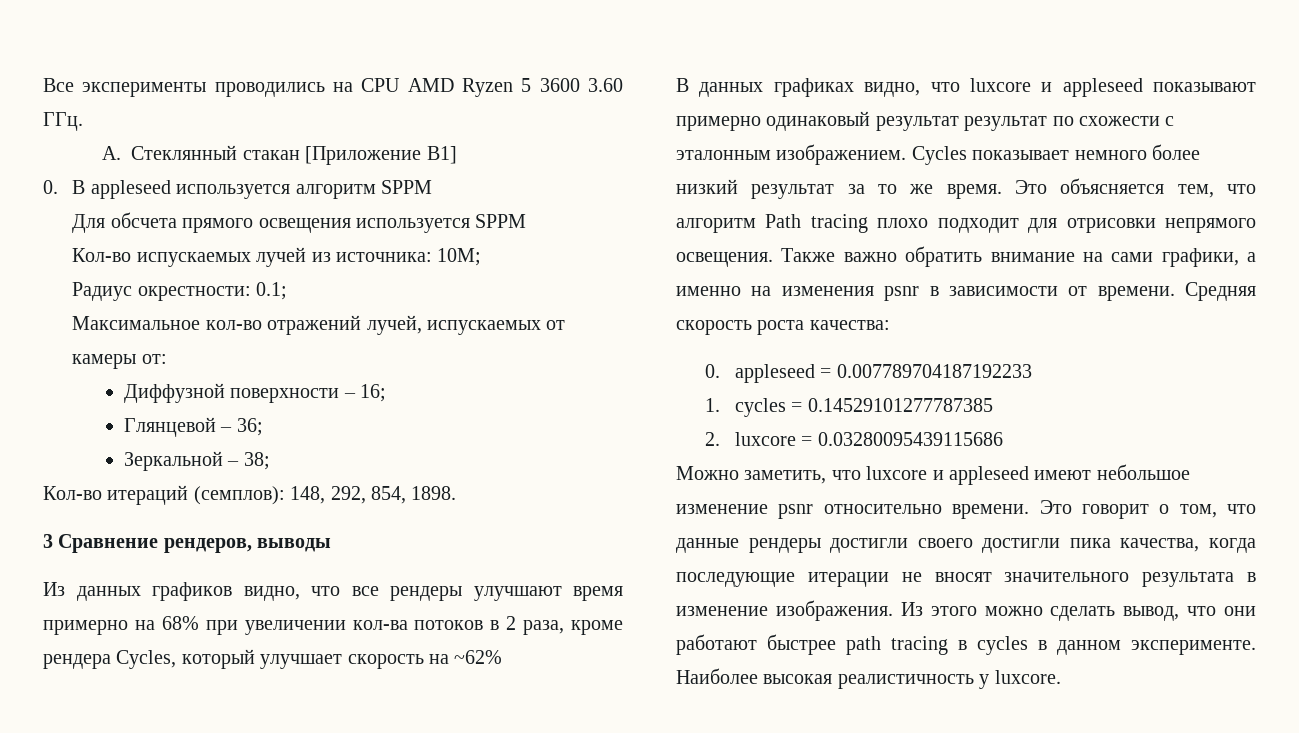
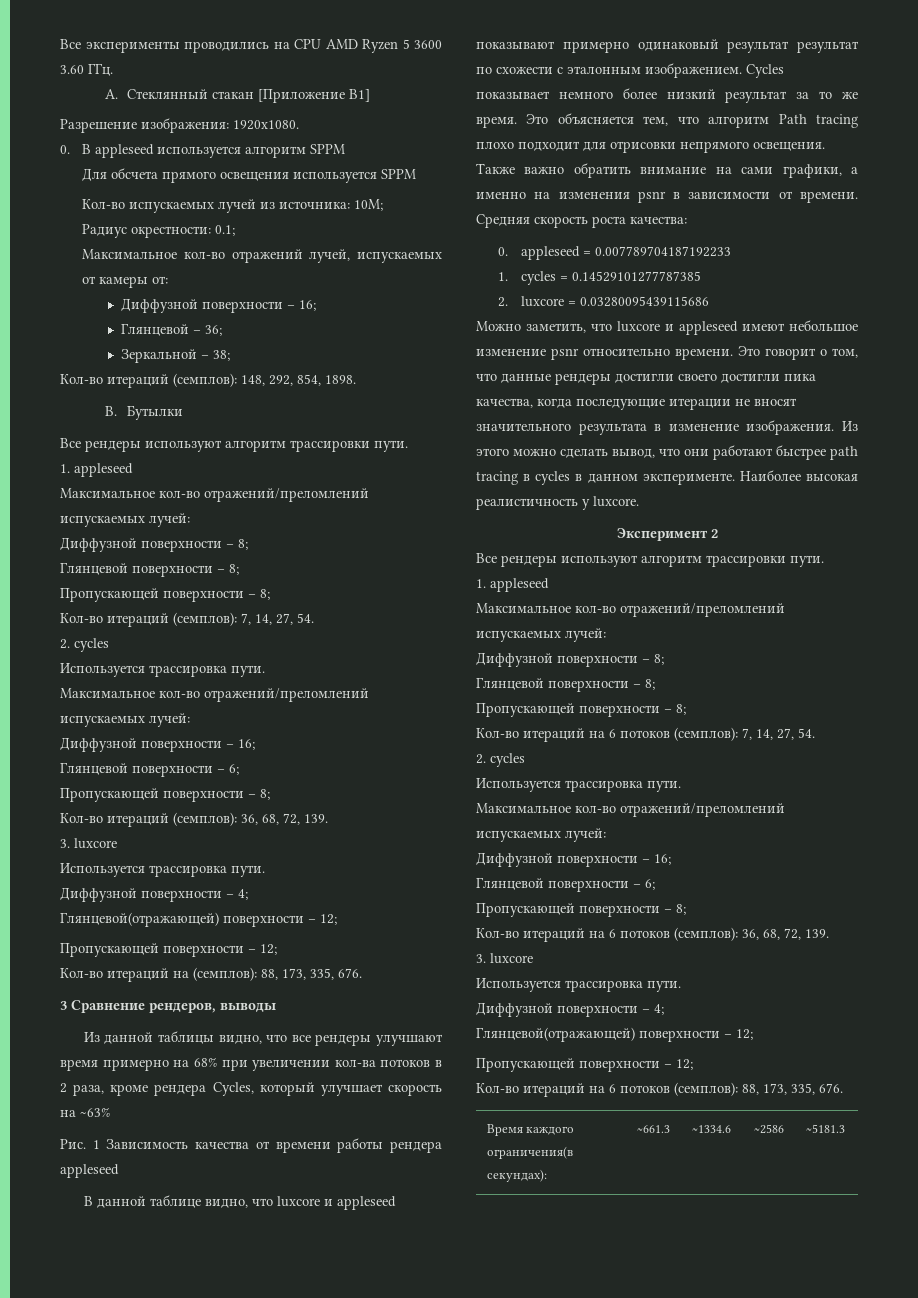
+ Разрешение изображения: 1920х1080.
+ B. Бутылки
+ Все рендеры используют алгоритм трассировки пути.
+ 1. appleseed
+ Максимальное кол-во отражений/преломлений испускаемых лучей:
+ Диффузной поверхности – 8;
+ Глянцевой поверхности – 8;
+ Пропускающей поверхности – 8;
+ Кол-во итераций (семплов): 7, 14, 27, 54.
+ 2. cycles
+ Используется трассировка пути.
+ Максимальное кол-во отражений/преломлений испускаемых лучей:
+ Диффузной поверхности – 16;
+ Глянцевой поверхности – 6;
+ Пропускающей поверхности – 8;
+ Кол-во итераций (семплов): 36, 68, 72, 139.
+ 3. luxcore
+ Используется трассировка пути.
+ Диффузной поверхности – 4;
+ Глянцевой(отражающей) поверхности – 12;
+ Пропускающей поверхности – 12;
+ Кол-во итераций на (семплов): 88, 173, 335, 676.
- Из данных графиков видно, что все рендеры улучшают время примерно на 68% при увеличении кол-ва потоков в 2 раза, кроме рендера Cycles, который улучшает скорость на ~62%
- В данных графиках видно, что luxcore и appleseed показывают примерно одинаковый результат результат по схожести с эталонным изображением.
+ Из данной таблицы видно, что все рендеры улучшают время примерно на 68% при увеличении кол-ва потоков в 2 раза, кроме рендера Cycles, который улучшает скорость на ~63%
+ Рис. 1 Зависимость качества от времени работы рендера appleseed
+ В данной таблице видно, что luxcore и appleseed показывают примерно одинаковый результат результат по схожести с эталонным изображением.
+ Эксперимент 2
+ Все рендеры используют алгоритм трассировки пути.
+ 1. appleseed
+ Максимальное кол-во отражений/преломлений испускаемых лучей:
+ Диффузной поверхности – 8;
+ Глянцевой поверхности – 8;
+ Пропускающей поверхности – 8;
+ Кол-во итераций на 6 потоков (семплов): 7, 14, 27, 54.
+ 2. cycles
+ Используется трассировка пути.
+ Максимальное кол-во отражений/преломлений испускаемых лучей:
+ Диффузной поверхности – 16;
+ Глянцевой поверхности – 6;
+ Пропускающей поверхности – 8;
+ Кол-во итераций на 6 потоков (семплов): 36, 68, 72, 139.
+ 3. luxcore
+ Используется трассировка пути.
+ Диффузной поверхности – 4;
+ Глянцевой(отражающей) поверхности – 12;
+ Пропускающей поверхности – 12;
+ Кол-во итераций на 6 потоков (семплов): 88, 173, 335, 676.
+ Время каждого ограничения(в секундах): | ~661.3 | ~1334.6 | ~2586 | ~5181.3

